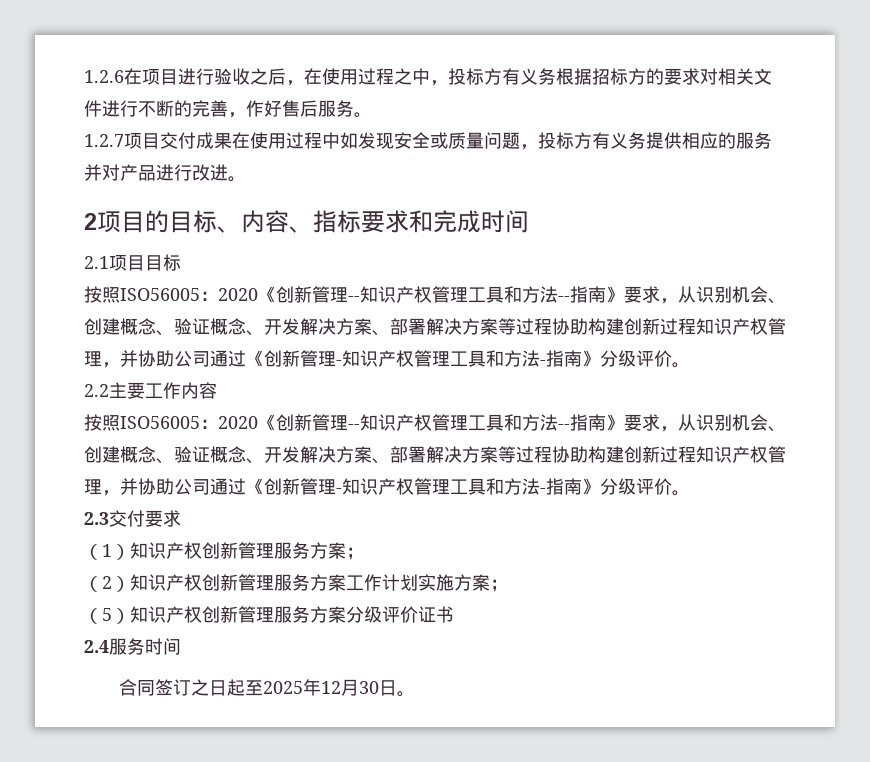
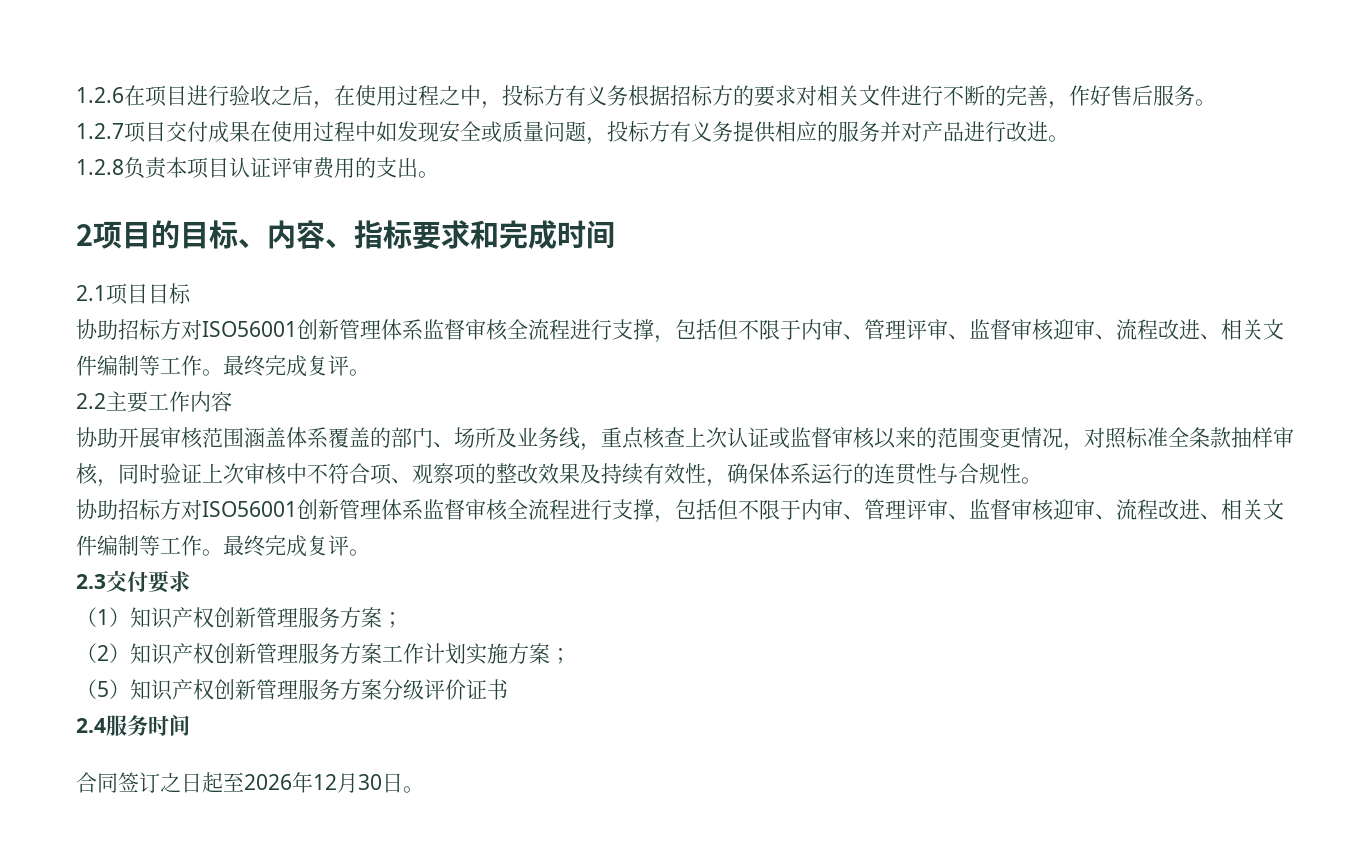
+ 1.2.8负责本项目认证评审费用的支出。
  2.1项目目标
- 按照ISO56005：2020《创新管理--知识产权管理工具和方法--指南》要求，从识别机会、创建概念、验证概念、开发解决方案、部署解决方案等过程协助构建创新过程知识产权管理，并协助公司通过《创新管理-知识产权管理工具和方法-指南》分级评价。
+ 协助招标方对ISO56001创新管理体系监督审核全流程进行支撑，包括但不限于内审、管理评审、监督审核迎审、流程改进、相关文件编制等工作。最终完成复评。
  2.2主要工作内容
- 按照ISO56005：2020《创新管理--知识产权管理工具和方法--指南》要求，从识别机会、创建概念、验证概念、开发解决方案、部署解决方案等过程协助构建创新过程知识产权管理，并协助公司通过《创新管理-知识产权管理工具和方法-指南》分级评价。
+ 协助开展审核范围涵盖体系覆盖的部门、场所及业务线，重点核查上次认证或监督审核以来的范围变更情况，对照标准全条款抽样审核，同时验证上次审核中不符合项、观察项的整改效果及持续有效性，确保体系运行的连贯性与合规性。
+ 协助招标方对ISO56001创新管理体系监督审核全流程进行支撑，包括但不限于内审、管理评审、监督审核迎审、流程改进、相关文件编制等工作。最终完成复评。
- 合同签订之日起至2025年12月30日。
+ 合同签订之日起至2026年12月30日。

